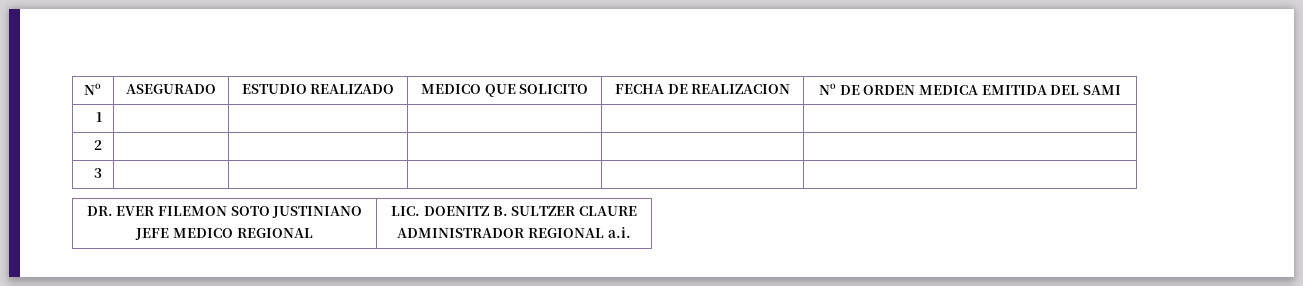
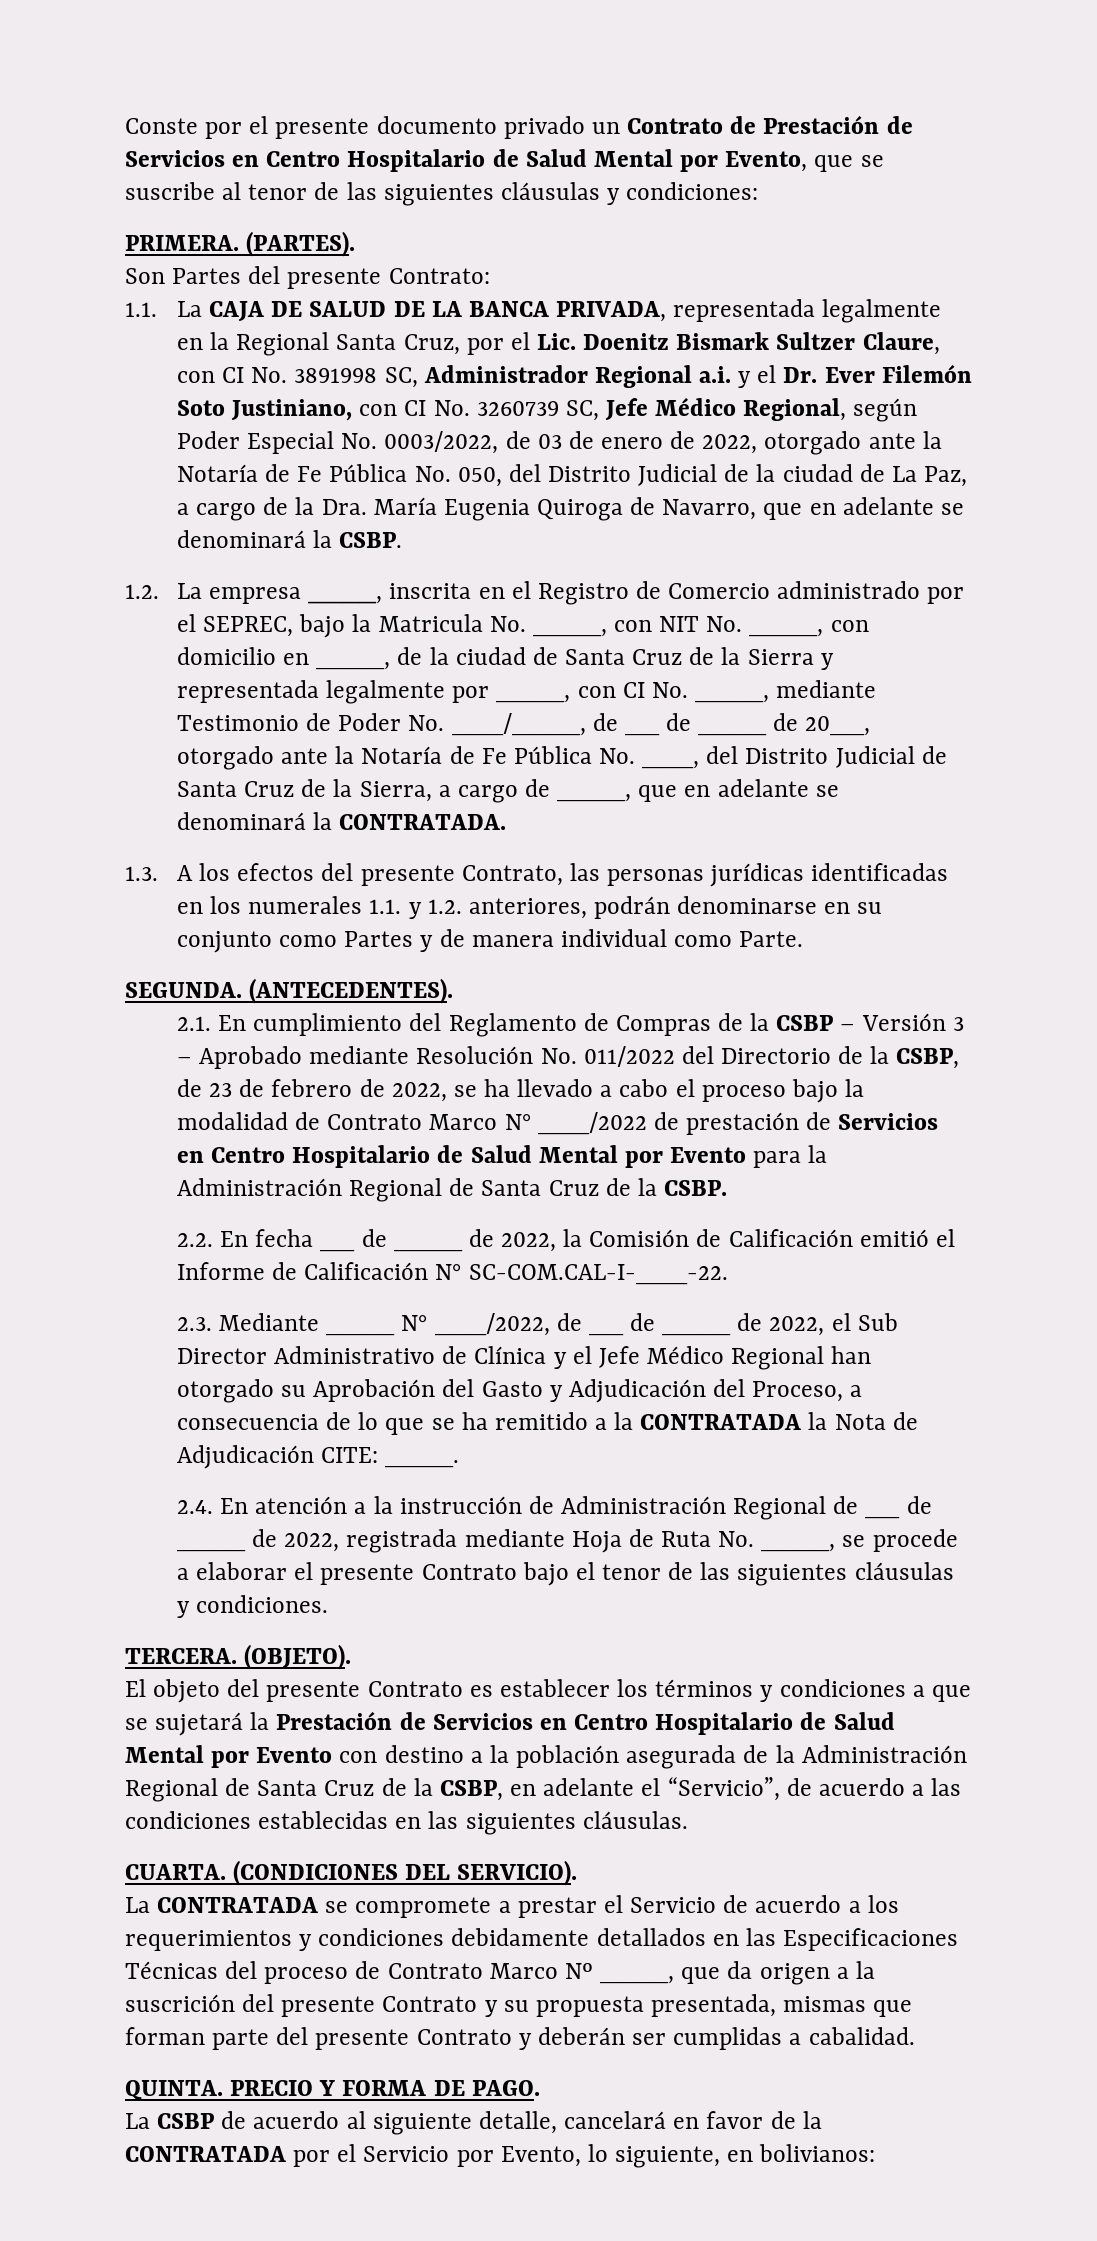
- Nº | ASEGURADO | ESTUDIO REALIZADO | MEDICO QUE SOLICITO | FECHA DE REALIZACION | Nº DE ORDEN MEDICA EMITIDA DEL SAMI
- 1 | | | | |
- 2 | | | | |
- 3 | | | | |
- DR. EVER FILEMON SOTO JUSTINIANO
- JEFE MEDICO REGIONAL | LIC. DOENITZ B. SULTZER CLAURE
- ADMINISTRADOR REGIONAL a.i.
+ Conste por el presente documento privado un Contrato de Prestación de Servicios en Centro Hospitalario de Salud Mental por Evento, que se suscribe al tenor de las siguientes cláusulas y condiciones:
+ PRIMERA. (PARTES).
+ Son Partes del presente Contrato:
+ 1.1. La CAJA DE SALUD DE LA BANCA PRIVADA, representada legalmente en la Regional Santa Cruz, por el Lic. Doenitz Bismark Sultzer Claure, con CI No. 3891998 SC, Administrador Regional a.i. y el Dr. Ever Filemón Soto Justiniano, con CI No. 3260739 SC, Jefe Médico Regional, según Poder Especial No. 0003/2022, de 03 de enero de 2022, otorgado ante la Notaría de Fe Pública No. 050, del Distrito Judicial de la ciudad de La Paz, a cargo de la Dra. María Eugenia Quiroga de Navarro, que en adelante se denominará la CSBP.
+ 1.2. La empresa ____, inscrita en el Registro de Comercio administrado por el SEPREC, bajo la Matricula No. ____, con NIT No. ____, con domicilio en ____, de la ciudad de Santa Cruz de la Sierra y representada legalmente por ____, con CI No. ____, mediante Testimonio de Poder No. ___/____, de __ de ____ de 20__, otorgado ante la Notaría de Fe Pública No. ___, del Distrito Judicial de Santa Cruz de la Sierra, a cargo de ____, que en adelante se denominará la CONTRATADA.
+ 1.3. A los efectos del presente Contrato, las personas jurídicas identificadas en los numerales 1.1. y 1.2. anteriores, podrán denominarse en su conjunto como Partes y de manera individual como Parte.
+ SEGUNDA. (ANTECEDENTES).
+ 2.1. En cumplimiento del Reglamento de Compras de la CSBP – Versión 3 – Aprobado mediante Resolución No. 011/2022 del Directorio de la CSBP, de 23 de febrero de 2022, se ha llevado a cabo el proceso bajo la modalidad de Contrato Marco N° ___/2022 de prestación de Servicios en Centro Hospitalario de Salud Mental por Evento para la Administración Regional de Santa Cruz de la CSBP.
+ 2.2. En fecha __ de ____ de 2022, la Comisión de Calificación emitió el Informe de Calificación N° SC-COM.CAL-I-___-22.
+ 2.3. Mediante ____ N° ___/2022, de __ de ____ de 2022, el Sub Director Administrativo de Clínica y el Jefe Médico Regional han otorgado su Aprobación del Gasto y Adjudicación del Proceso, a consecuencia de lo que se ha remitido a la CONTRATADA la Nota de Adjudicación CITE: ____.
+ 2.4. En atención a la instrucción de Administración Regional de __ de ____ de 2022, registrada mediante Hoja de Ruta No. ____, se procede a elaborar el presente Contrato bajo el tenor de las siguientes cláusulas y condiciones.
+ TERCERA. (OBJETO).
+ El objeto del presente Contrato es establecer los términos y condiciones a que se sujetará la Prestación de Servicios en Centro Hospitalario de Salud Mental por Evento con destino a la población asegurada de la Administración Regional de Santa Cruz de la CSBP, en adelante el “Servicio”, de acuerdo a las condiciones establecidas en las siguientes cláusulas.
+ CUARTA. (CONDICIONES DEL SERVICIO).
+ La CONTRATADA se compromete a prestar el Servicio de acuerdo a los requerimientos y condiciones debidamente detallados en las Especificaciones Técnicas del proceso de Contrato Marco Nº ____, que da origen a la suscrición del presente Contrato y su propuesta presentada, mismas que forman parte del presente Contrato y deberán ser cumplidas a cabalidad.
+ QUINTA. PRECIO Y FORMA DE PAGO.
+ La CSBP de acuerdo al siguiente detalle, cancelará en favor de la CONTRATADA por el Servicio por Evento, lo siguiente, en bolivianos:

